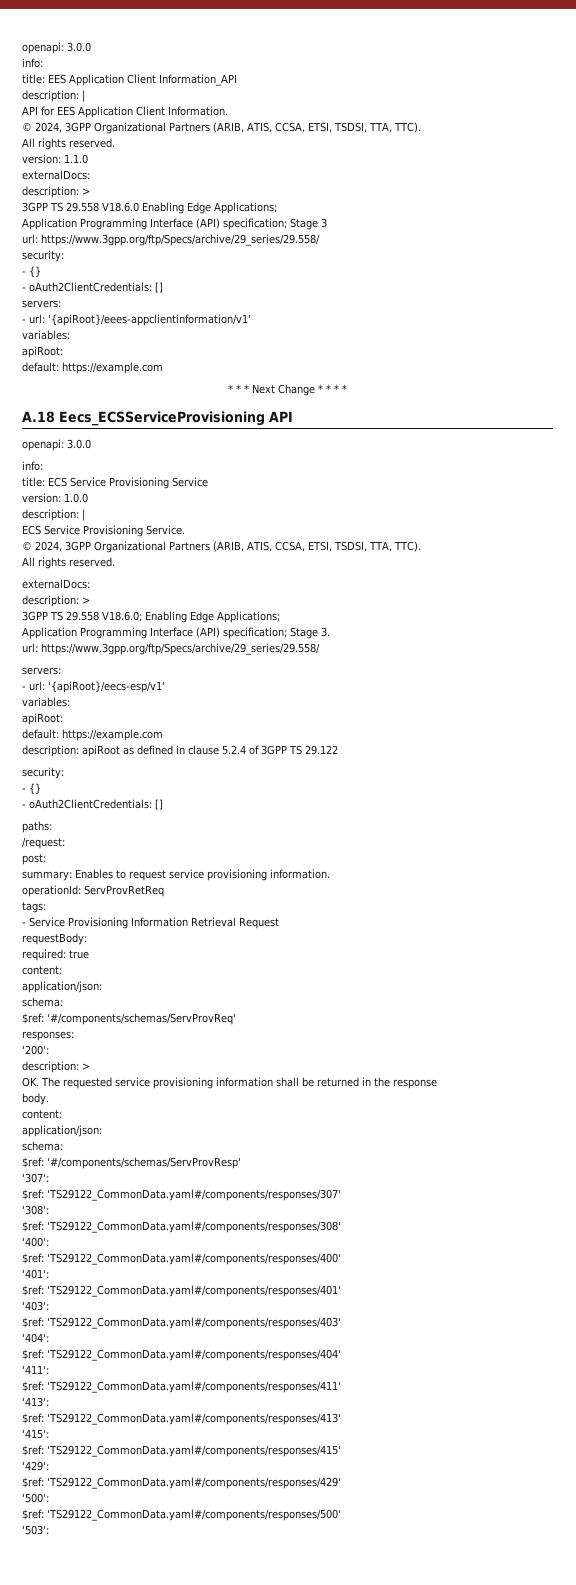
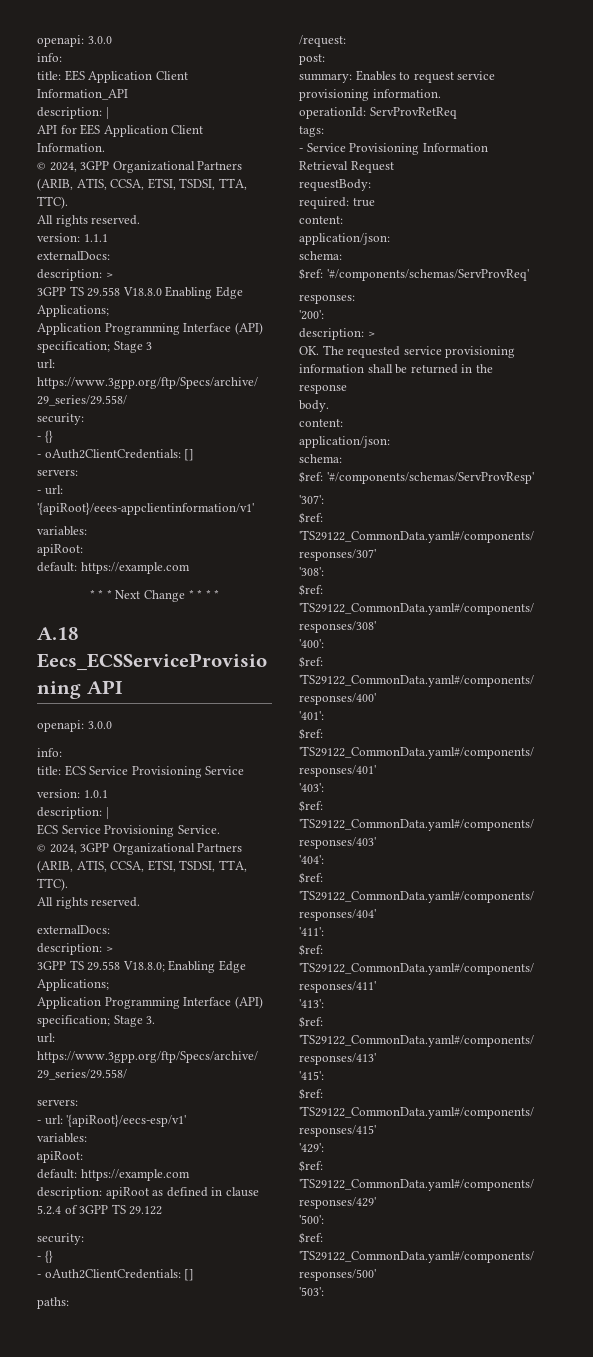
- version: 1.1.0
+ version: 1.1.1
  externalDocs:
  description: >
- 3GPP TS 29.558 V18.6.0 Enabling Edge Applications;
+ 3GPP TS 29.558 V18.8.0 Enabling Edge Applications;
- version: 1.0.0
+ version: 1.0.1
- 3GPP TS 29.558 V18.6.0; Enabling Edge Applications;
+ 3GPP TS 29.558 V18.8.0; Enabling Edge Applications;

